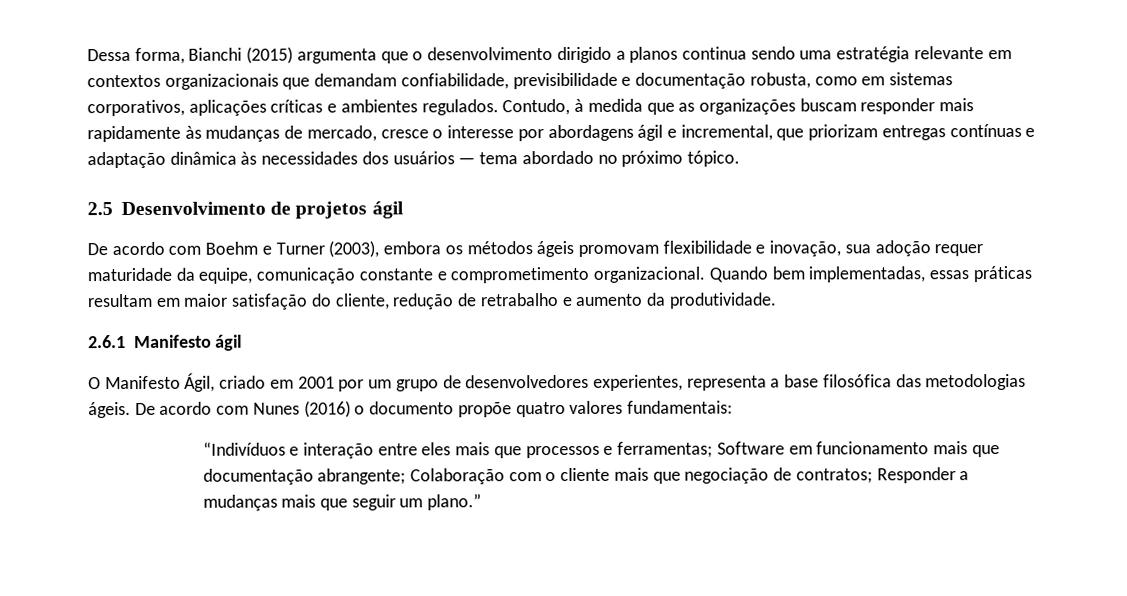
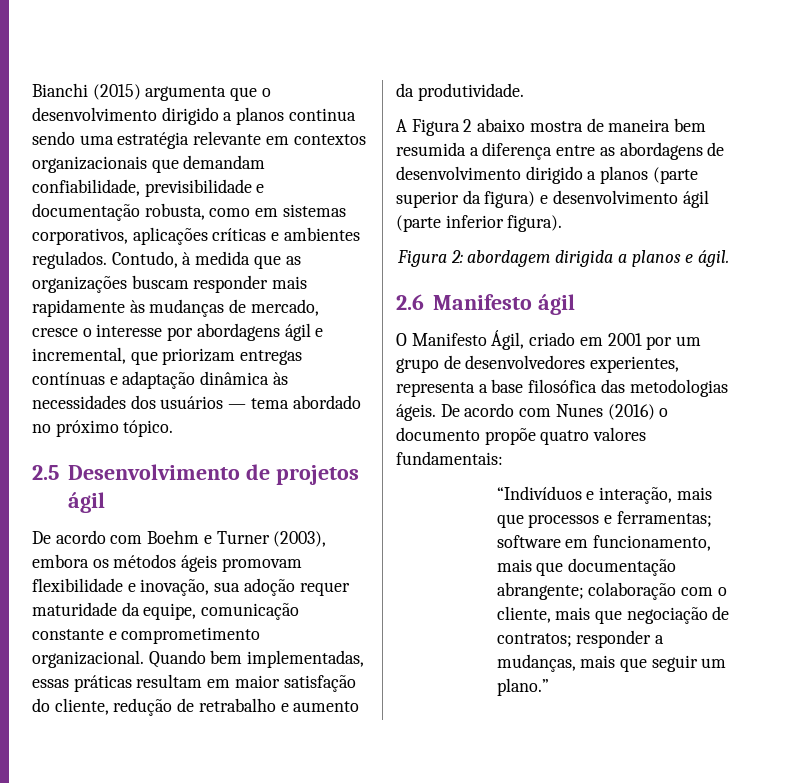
- Dessa forma, Bianchi (2015) argumenta que o desenvolvimento dirigido a planos continua sendo uma estratégia relevante em contextos organizacionais que demandam confiabilidade, previsibilidade e documentação robusta, como em sistemas corporativos, aplicações críticas e ambientes regulados.
+ Bianchi (2015) argumenta que o desenvolvimento dirigido a planos continua sendo uma estratégia relevante em contextos organizacionais que demandam confiabilidade, previsibilidade e documentação robusta, como em sistemas corporativos, aplicações críticas e ambientes regulados.
- 2.6.1 Manifesto ágil
+ A Figura 2 abaixo mostra de maneira bem resumida a diferença entre as abordagens de desenvolvimento dirigido a planos (parte superior da figura) e desenvolvimento ágil (parte inferior figura).
+ Figura 2: abordagem dirigida a planos e ágil.
+ 2.6 Manifesto ágil
- “Indivíduos e interação entre eles mais que processos e ferramentas; Software em funcionamento mais que documentação abrangente; Colaboração com o cliente mais que negociação de contratos; Responder a mudanças mais que seguir um plano.”
+ “Indivíduos e interação, mais que processos e ferramentas; software em funcionamento, mais que documentação abrangente; colaboração com o cliente, mais que negociação de contratos; responder a mudanças, mais que seguir um plano.”

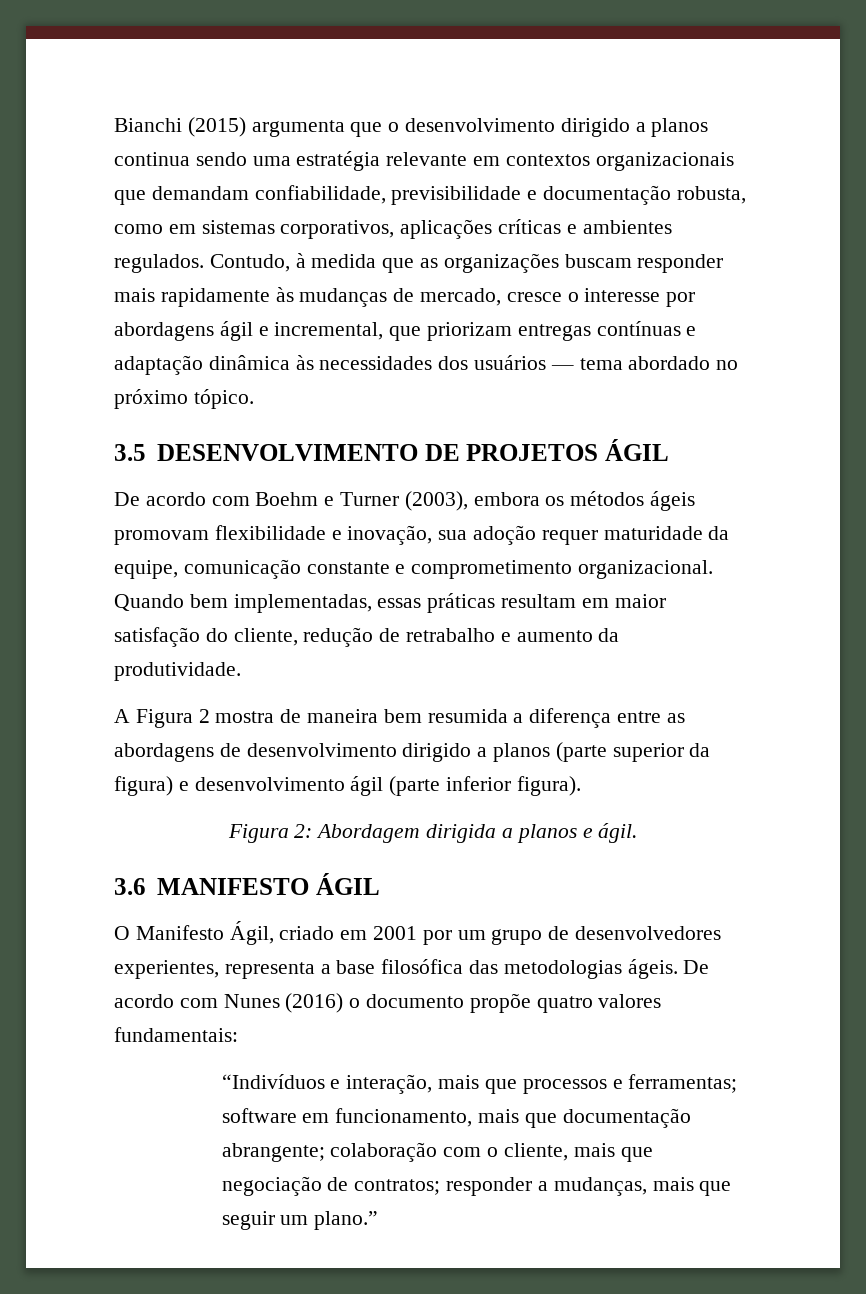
- 2.5 Desenvolvimento de projetos ágil
+ 3.5 DESENVOLVIMENTO DE PROJETOS ÁGIL
- A Figura 2 abaixo mostra de maneira bem resumida a diferença entre as abordagens de desenvolvimento dirigido a planos (parte superior da figura) e desenvolvimento ágil (parte inferior figura).
+ A Figura 2 mostra de maneira bem resumida a diferença entre as abordagens de desenvolvimento dirigido a planos (parte superior da figura) e desenvolvimento ágil (parte inferior figura).
- Figura 2: abordagem dirigida a planos e ágil.
+ Figura 2: Abordagem dirigida a planos e ágil.
- 2.6 Manifesto ágil
+ 3.6 MANIFESTO ÁGIL

